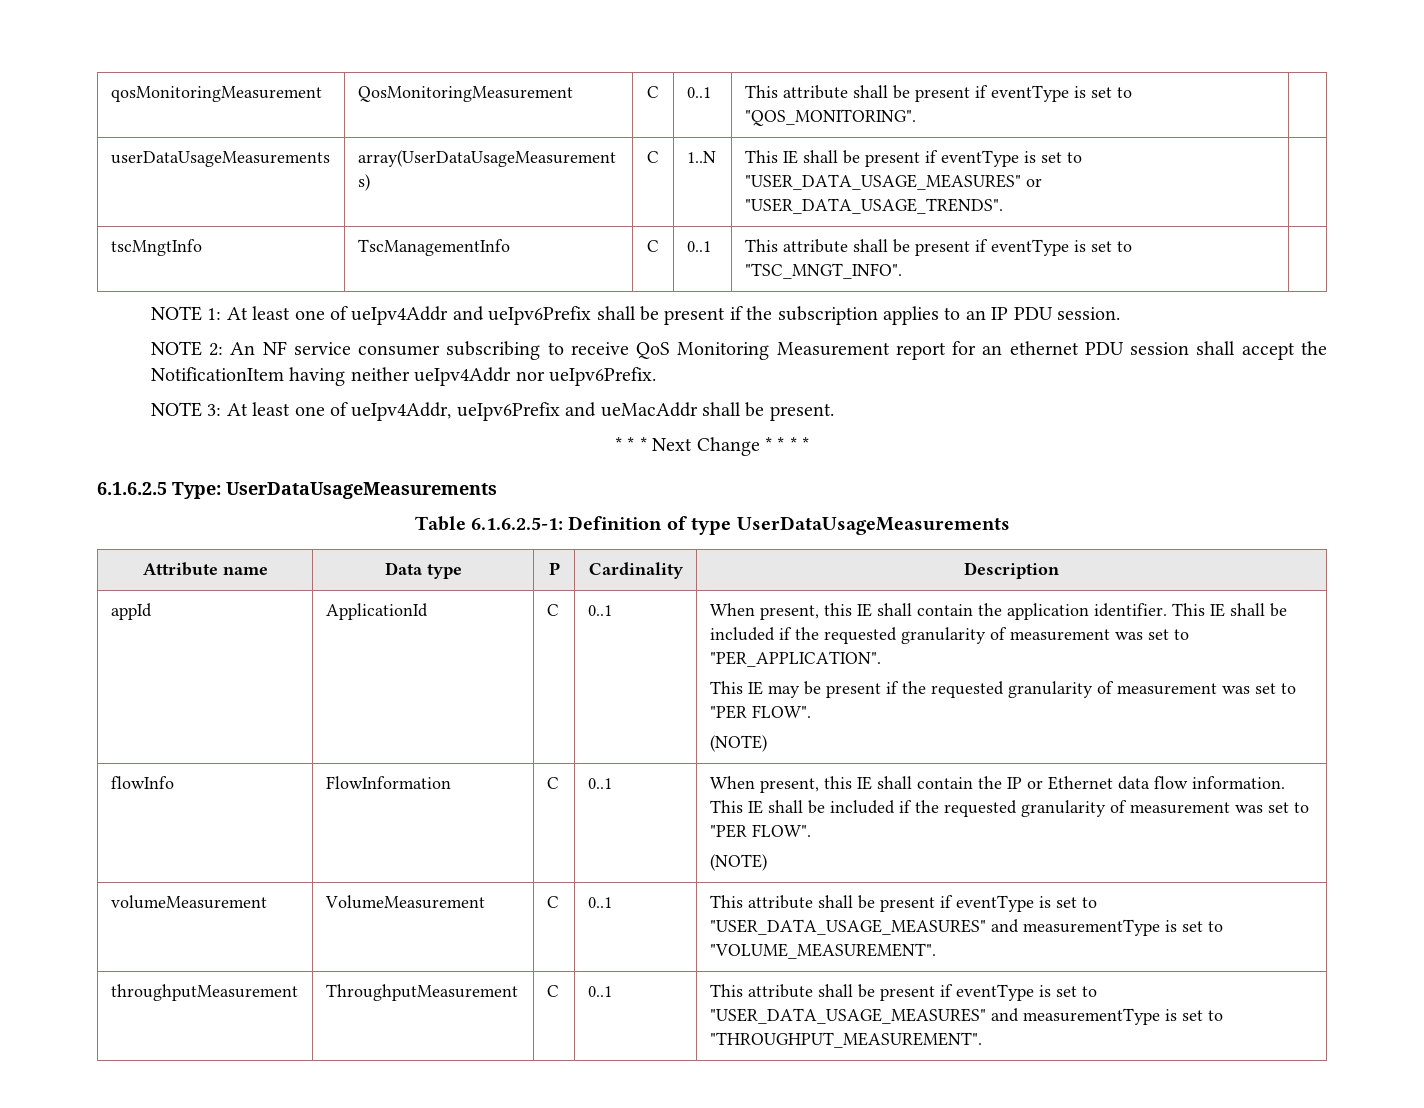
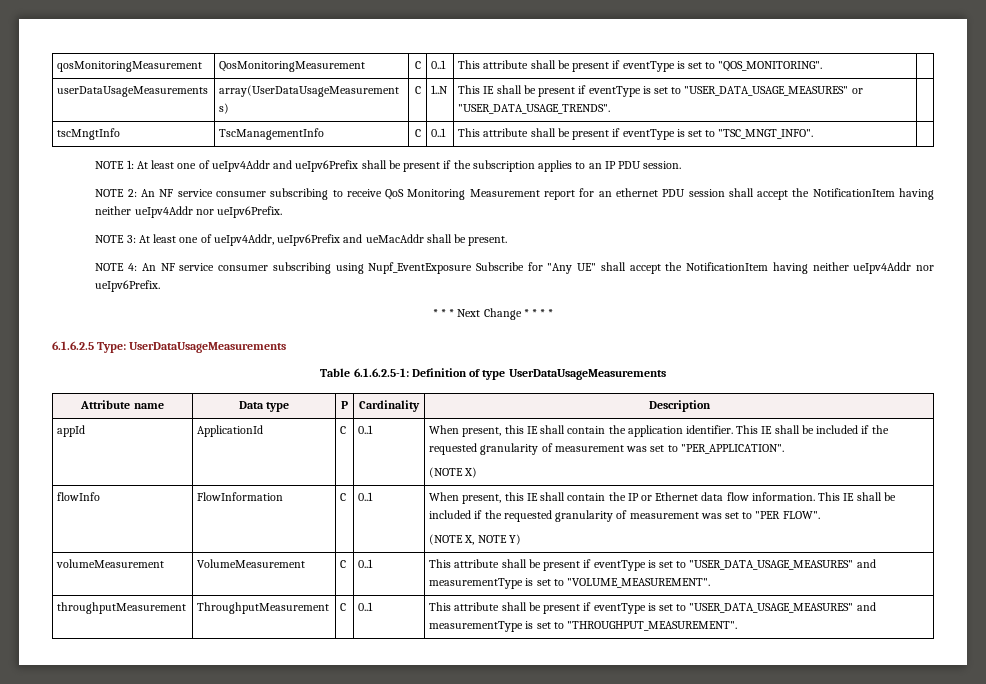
+ NOTE 4: An NF service consumer subscribing using Nupf_EventExposure Subscribe for "Any UE" shall accept the NotificationItem having neither ueIpv4Addr nor ueIpv6Prefix.
- This IE may be present if the requested granularity of measurement was set to "PER FLOW".
- (NOTE)
+ (NOTE X)
  flowInfo | FlowInformation | C | 0..1 | When present, this IE shall contain the IP or Ethernet data flow information. This IE shall be included if the requested granularity of measurement was set to "PER FLOW".
- (NOTE)
+ (NOTE X, NOTE Y)

